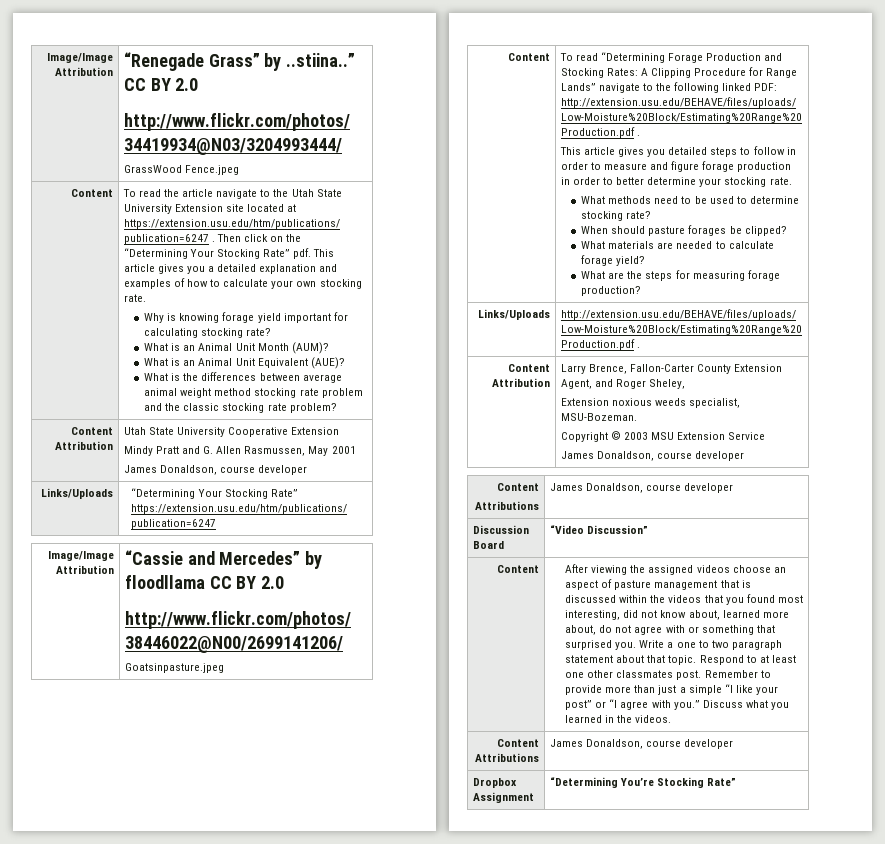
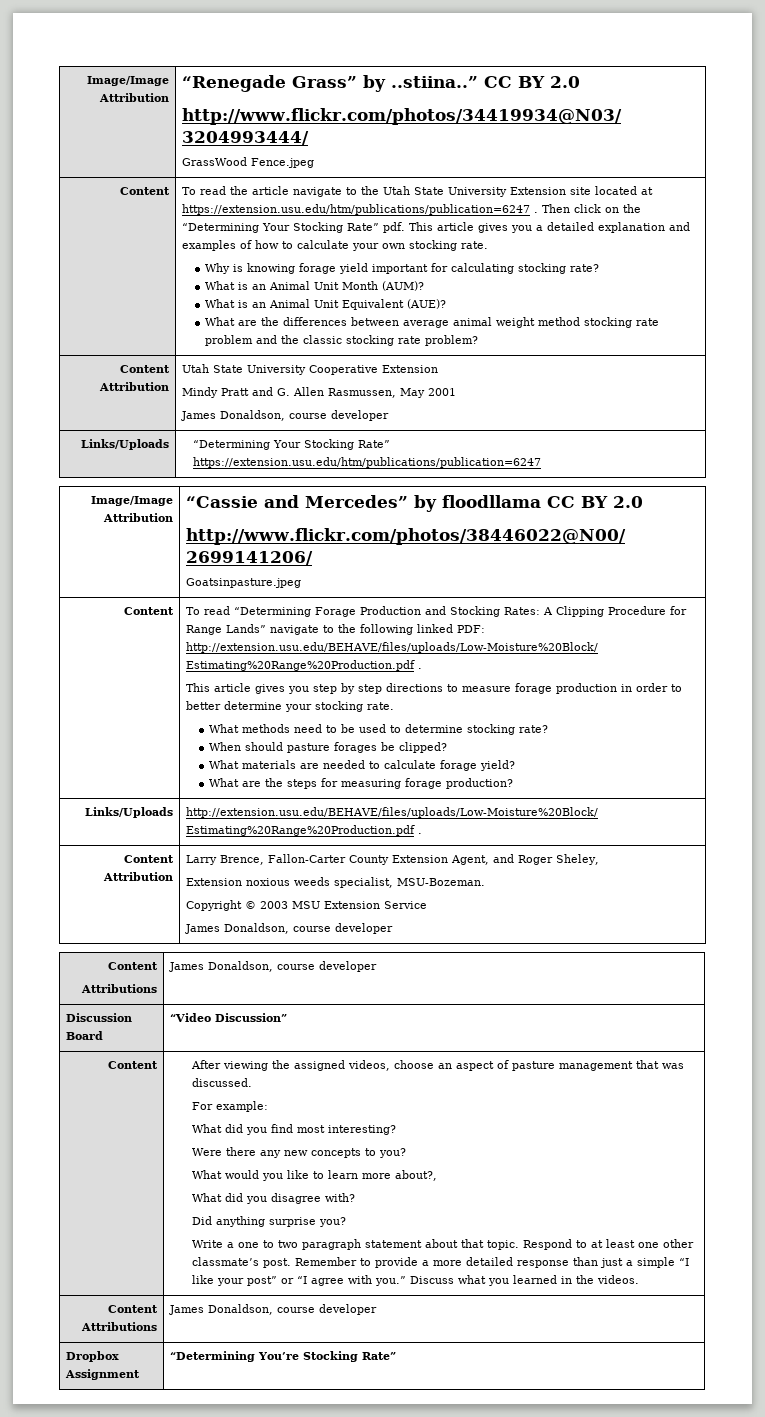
- What is the differences between average animal weight method stocking rate problem and the classic stocking rate problem?
+ What are the differences between average animal weight method stocking rate problem and the classic stocking rate problem?
- This article gives you detailed steps to follow in order to measure and figure forage production in order to better determine your stocking rate.
+ This article gives you step by step directions to measure forage production in order to better determine your stocking rate.
- After viewing the assigned videos choose an aspect of pasture management that is discussed within the videos that you found most interesting, did not know about, learned more about, do not agree with or something that surprised you. Write a one to two paragraph statement about that topic.
+ After viewing the assigned videos, choose an aspect of pasture management that was discussed.
+ For example:
+ What did you find most interesting?
+ Were there any new concepts to you?
+ What would you like to learn more about?,
+ What did you disagree with?
+ Did anything surprise you?
+ Write a one to two paragraph statement about that topic.
- Respond to at least one other classmates post.
+ Respond to at least one other classmate’s post.
- Remember to provide more than just a simple “I like your post” or “I agree with you.”
+ Remember to provide a more detailed response than just a simple “I like your post” or “I agree with you.”

